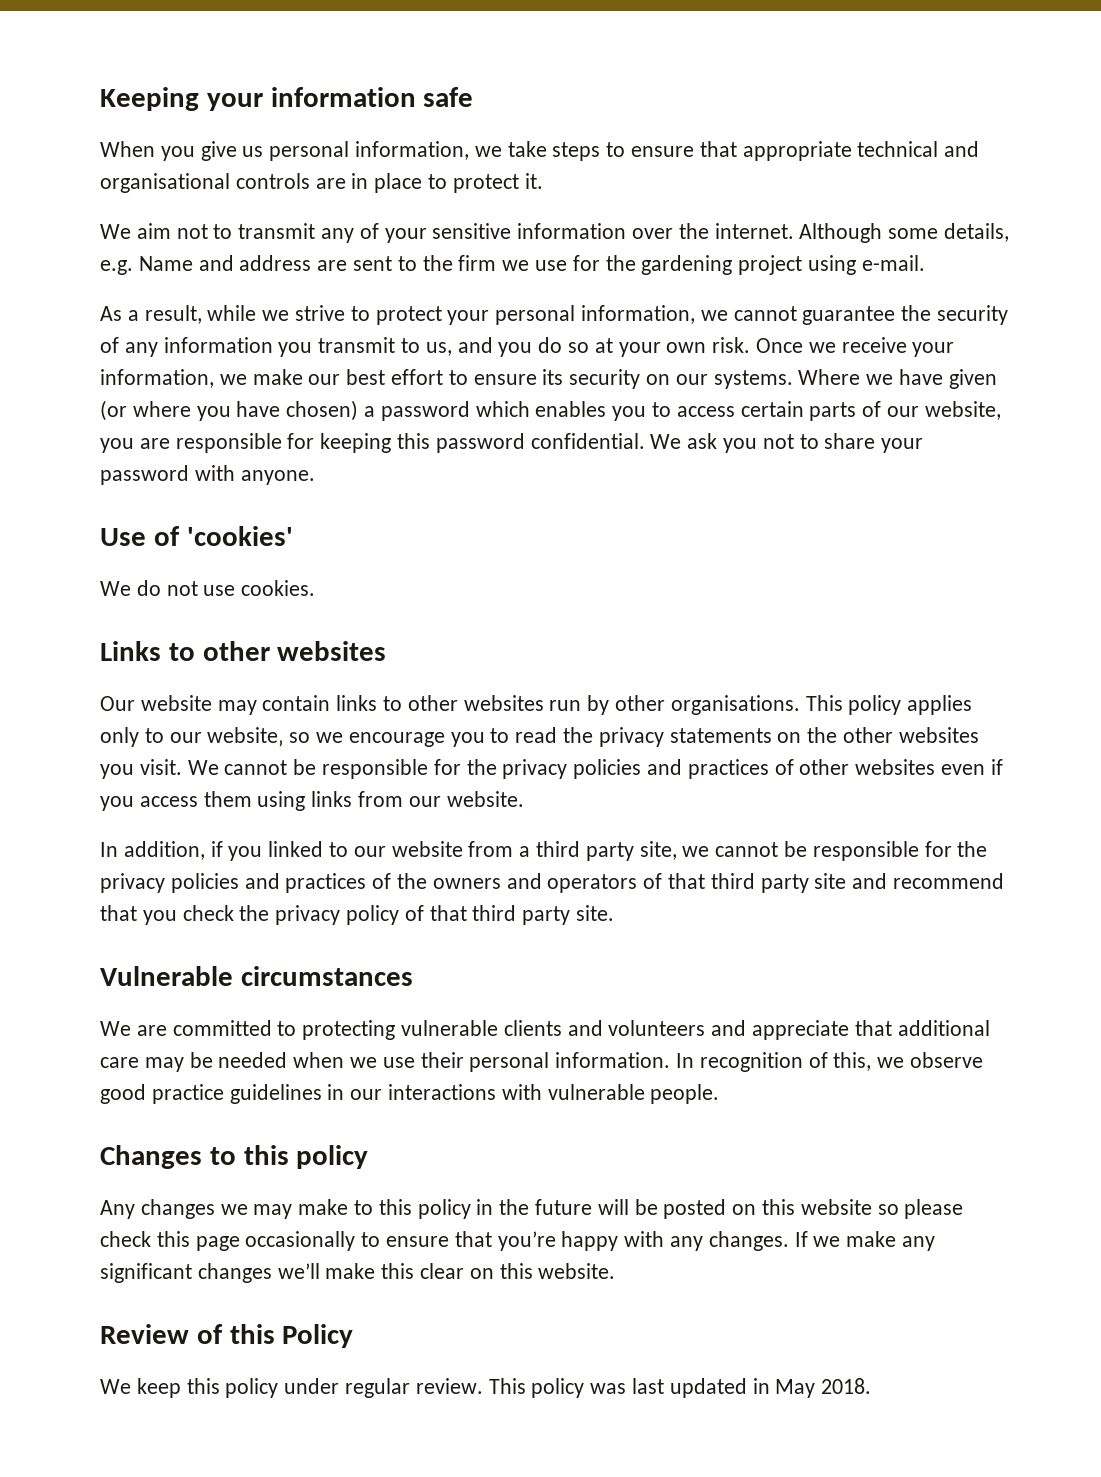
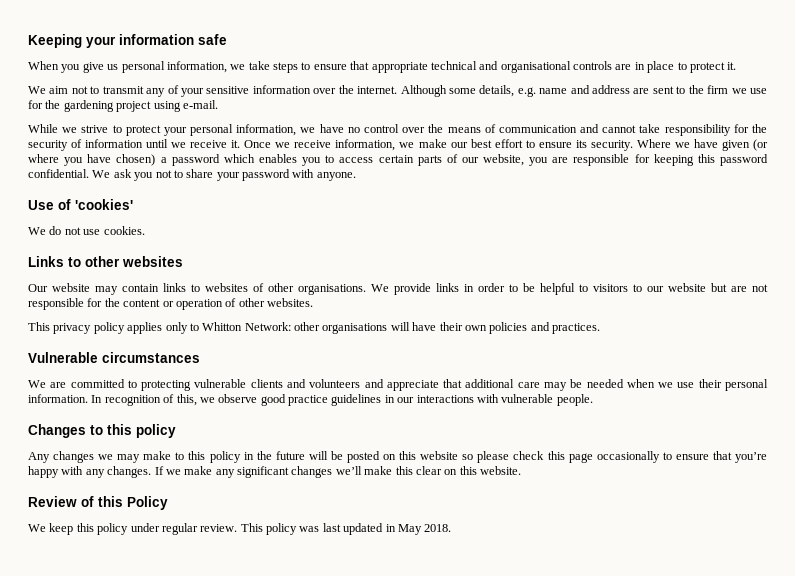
- Although some details, e.g. Name and address are sent to the firm we use for the gardening project using e-mail.
+ Although some details, e.g. name and address are sent to the firm we use for the gardening project using e-mail.
- As a result, while we strive to protect your personal information, we cannot guarantee the security of any information you transmit to us, and you do so at your own risk.
+ While we strive to protect your personal information, we have no control over the means of communication and cannot take responsibility for the security of information until we receive it.
- Once we receive your information, we make our best effort to ensure its security on our systems.
+ Once we receive information, we make our best effort to ensure its security.
- Our website may contain links to other websites run by other organisations. This policy applies only to our website‚ so we encourage you to read the privacy statements on the other websites you visit. We cannot be responsible for the privacy policies and practices of other websites even if you access them using links from our website.
- In addition, if you linked to our website from a third party site, we cannot be responsible for the privacy policies and practices of the owners and operators of that third party site and recommend that you check the privacy policy of that third party site.
+ Our website may contain links to websites of other organisations. We provide links in order to be helpful to visitors to our website but are not responsible for the content or operation of other websites.
+ This privacy policy applies only to Whitton Network: other organisations will have their own policies and practices.

